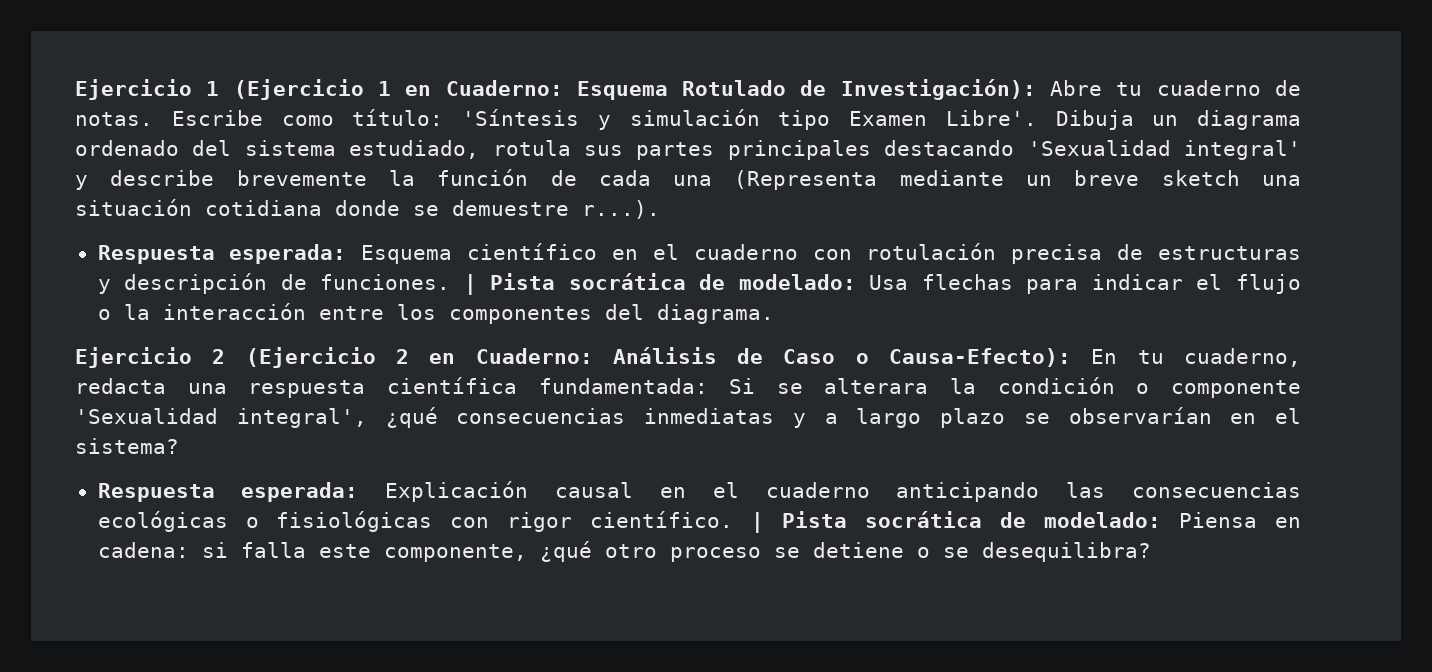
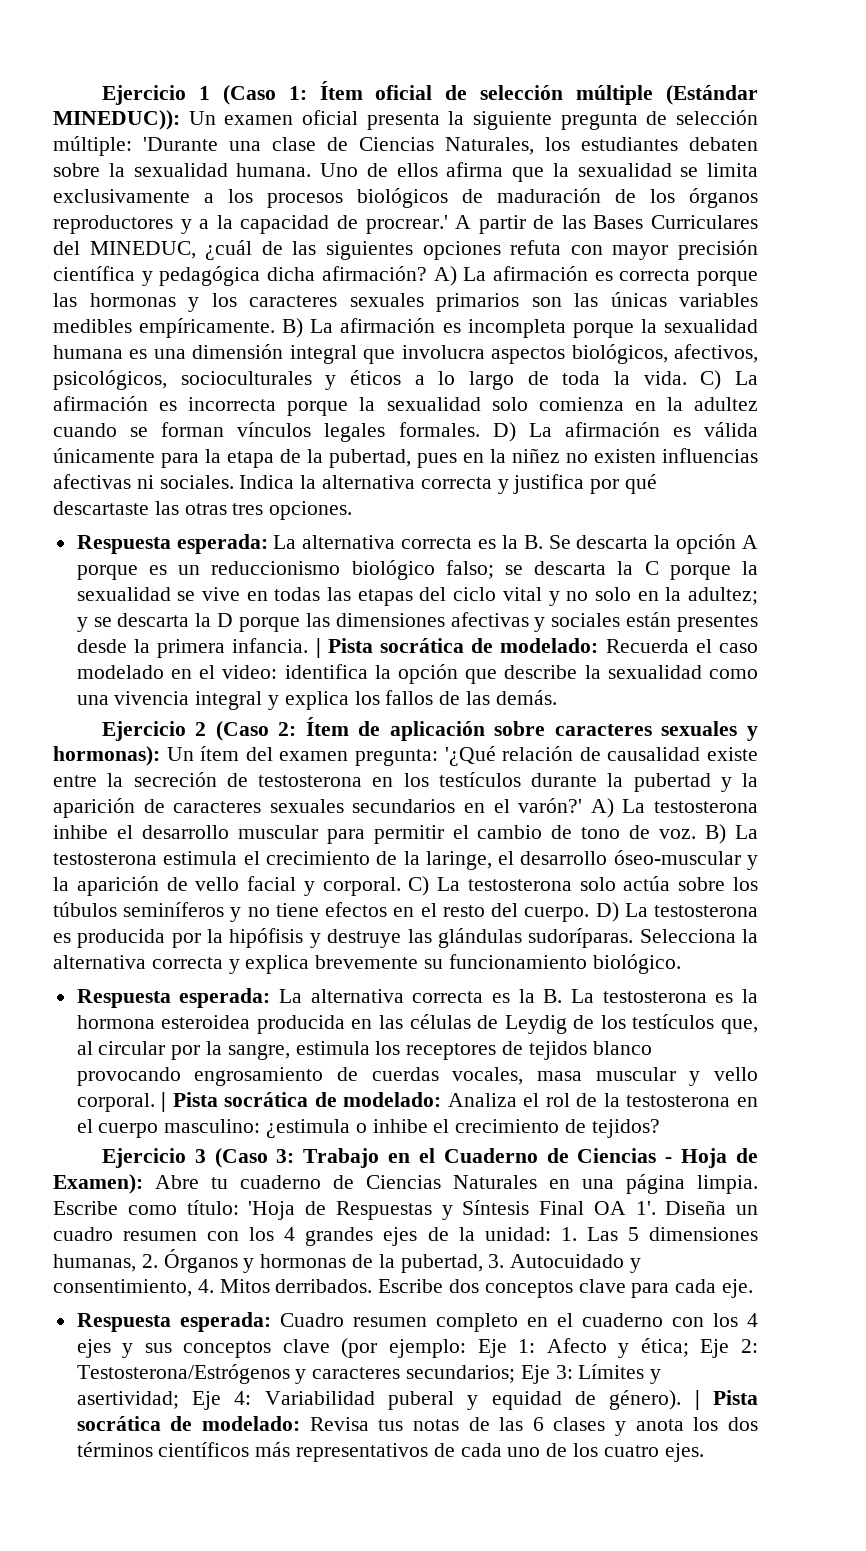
- Ejercicio 1 (Ejercicio 1 en Cuaderno: Esquema Rotulado de Investigación): Abre tu cuaderno de notas. Escribe como título: 'Síntesis y simulación tipo Examen Libre'. Dibuja un diagrama ordenado del sistema estudiado, rotula sus partes principales destacando 'Sexualidad integral' y describe brevemente la función de cada una (Representa mediante un breve sketch una situación cotidiana donde se demuestre r...).
- Respuesta esperada: Esquema científico en el cuaderno con rotulación precisa de estructuras y descripción de funciones. | Pista socrática de modelado: Usa flechas para indicar el flujo o la interacción entre los componentes del diagrama.
- Ejercicio 2 (Ejercicio 2 en Cuaderno: Análisis de Caso o Causa-Efecto): En tu cuaderno, redacta una respuesta científica fundamentada: Si se alterara la condición o componente 'Sexualidad integral', ¿qué consecuencias inmediatas y a largo plazo se observarían en el sistema?
- Respuesta esperada: Explicación causal en el cuaderno anticipando las consecuencias ecológicas o fisiológicas con rigor científico. | Pista socrática de modelado: Piensa en cadena: si falla este componente, ¿qué otro proceso se detiene o se desequilibra?
+ Ejercicio 1 (Caso 1: Ítem oficial de selección múltiple (Estándar MINEDUC)): Un examen oficial presenta la siguiente pregunta de selección múltiple: 'Durante una clase de Ciencias Naturales, los estudiantes debaten sobre la sexualidad humana. Uno de ellos afirma que la sexualidad se limita exclusivamente a los procesos biológicos de maduración de los órganos reproductores y a la capacidad de procrear.' A partir de las Bases Curriculares del MINEDUC, ¿cuál de las siguientes opciones refuta con mayor precisión científica y pedagógica dicha afirmación? A) La afirmación es correcta porque las hormonas y los caracteres sexuales primarios son las únicas variables medibles empíricamente. B) La afirmación es incompleta porque la sexualidad humana es una dimensión integral que involucra aspectos biológicos, afectivos, psicológicos, socioculturales y éticos a lo largo de toda la vida. C) La afirmación es incorrecta porque la sexualidad solo comienza en la adultez cuando se forman vínculos legales formales. D) La afirmación es válida únicamente para la etapa de la pubertad, pues en la niñez no existen influencias afectivas ni sociales. Indica la alternativa correcta y justifica por qué descartaste las otras tres opciones.
+ Respuesta esperada: La alternativa correcta es la B. Se descarta la opción A porque es un reduccionismo biológico falso; se descarta la C porque la sexualidad se vive en todas las etapas del ciclo vital y no solo en la adultez; y se descarta la D porque las dimensiones afectivas y sociales están presentes desde la primera infancia. | Pista socrática de modelado: Recuerda el caso modelado en el video: identifica la opción que describe la sexualidad como una vivencia integral y explica los fallos de las demás.
+ Ejercicio 2 (Caso 2: Ítem de aplicación sobre caracteres sexuales y hormonas): Un ítem del examen pregunta: '¿Qué relación de causalidad existe entre la secreción de testosterona en los testículos durante la pubertad y la aparición de caracteres sexuales secundarios en el varón?' A) La testosterona inhibe el desarrollo muscular para permitir el cambio de tono de voz. B) La testosterona estimula el crecimiento de la laringe, el desarrollo óseo-muscular y la aparición de vello facial y corporal. C) La testosterona solo actúa sobre los túbulos seminíferos y no tiene efectos en el resto del cuerpo. D) La testosterona es producida por la hipófisis y destruye las glándulas sudoríparas. Selecciona la alternativa correcta y explica brevemente su funcionamiento biológico.
+ Respuesta esperada: La alternativa correcta es la B. La testosterona es la hormona esteroidea producida en las células de Leydig de los testículos que, al circular por la sangre, estimula los receptores de tejidos blanco provocando engrosamiento de cuerdas vocales, masa muscular y vello corporal. | Pista socrática de modelado: Analiza el rol de la testosterona en el cuerpo masculino: ¿estimula o inhibe el crecimiento de tejidos?
+ Ejercicio 3 (Caso 3: Trabajo en el Cuaderno de Ciencias - Hoja de Examen): Abre tu cuaderno de Ciencias Naturales en una página limpia. Escribe como título: 'Hoja de Respuestas y Síntesis Final OA 1'. Diseña un cuadro resumen con los 4 grandes ejes de la unidad: 1. Las 5 dimensiones humanas, 2. Órganos y hormonas de la pubertad, 3. Autocuidado y consentimiento, 4. Mitos derribados. Escribe dos conceptos clave para cada eje.
+ Respuesta esperada: Cuadro resumen completo en el cuaderno con los 4 ejes y sus conceptos clave (por ejemplo: Eje 1: Afecto y ética; Eje 2: Testosterona/Estrógenos y caracteres secundarios; Eje 3: Límites y asertividad; Eje 4: Variabilidad puberal y equidad de género). | Pista socrática de modelado: Revisa tus notas de las 6 clases y anota los dos términos científicos más representativos de cada uno de los cuatro ejes.

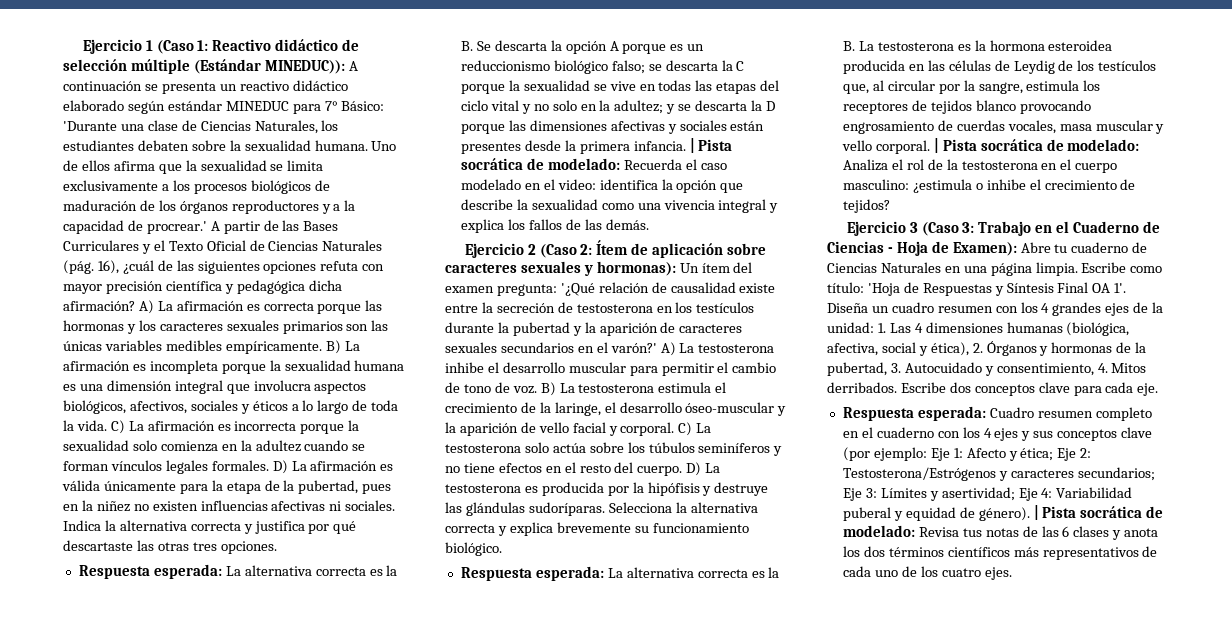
- Ejercicio 1 (Caso 1: Ítem oficial de selección múltiple (Estándar MINEDUC)): Un examen oficial presenta la siguiente pregunta de selección múltiple: 'Durante una clase de Ciencias Naturales, los estudiantes debaten sobre la sexualidad humana.
+ Ejercicio 1 (Caso 1: Reactivo didáctico de selección múltiple (Estándar MINEDUC)): A continuación se presenta un reactivo didáctico elaborado según estándar MINEDUC para 7° Básico: 'Durante una clase de Ciencias Naturales, los estudiantes debaten sobre la sexualidad humana.
- A partir de las Bases Curriculares del MINEDUC, ¿cuál de las siguientes opciones refuta con mayor precisión científica y pedagógica dicha afirmación?
+ A partir de las Bases Curriculares y el Texto Oficial de Ciencias Naturales (pág. 16), ¿cuál de las siguientes opciones refuta con mayor precisión científica y pedagógica dicha afirmación?
- B) La afirmación es incompleta porque la sexualidad humana es una dimensión integral que involucra aspectos biológicos, afectivos, psicológicos, socioculturales y éticos a lo largo de toda la vida.
+ B) La afirmación es incompleta porque la sexualidad humana es una dimensión integral que involucra aspectos biológicos, afectivos, sociales y éticos a lo largo de toda la vida.
- Diseña un cuadro resumen con los 4 grandes ejes de la unidad: 1. Las 5 dimensiones humanas, 2. Órganos y hormonas de la pubertad, 3. Autocuidado y consentimiento, 4. Mitos derribados.
+ Diseña un cuadro resumen con los 4 grandes ejes de la unidad: 1. Las 4 dimensiones humanas (biológica, afectiva, social y ética), 2. Órganos y hormonas de la pubertad, 3. Autocuidado y consentimiento, 4. Mitos derribados.

